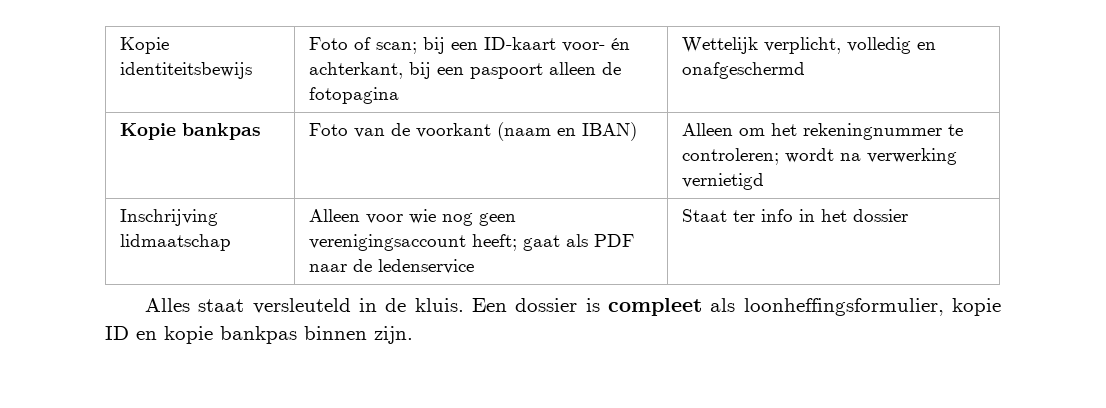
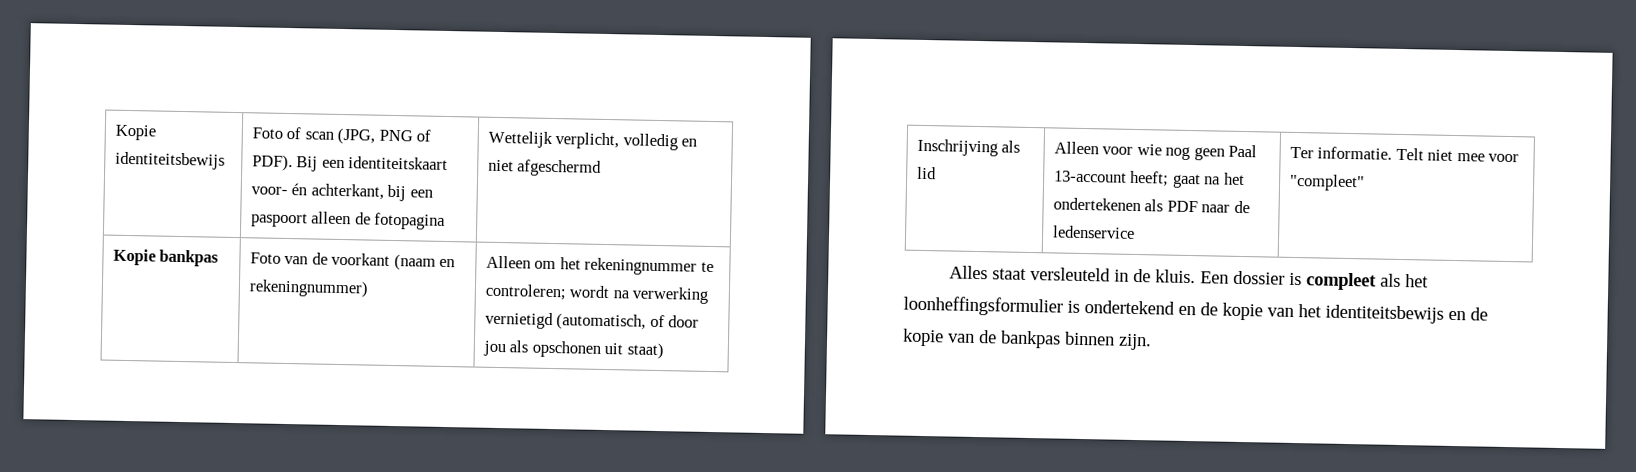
- Kopie identiteitsbewijs | Foto of scan; bij een ID-kaart voor- én achterkant, bij een paspoort alleen de fotopagina | Wettelijk verplicht, volledig en onafgeschermd
+ Kopie identiteitsbewijs | Foto of scan (JPG, PNG of PDF). Bij een identiteitskaart voor- én achterkant, bij een paspoort alleen de fotopagina | Wettelijk verplicht, volledig en niet afgeschermd
- Kopie bankpas | Foto van de voorkant (naam en IBAN) | Alleen om het rekeningnummer te controleren; wordt na verwerking vernietigd
+ Kopie bankpas | Foto van de voorkant (naam en rekeningnummer) | Alleen om het rekeningnummer te controleren; wordt na verwerking vernietigd (automatisch, of door jou als opschonen uit staat)
- Inschrijving lidmaatschap | Alleen voor wie nog geen verenigingsaccount heeft; gaat als PDF naar de ledenservice | Staat ter info in het dossier
+ Inschrijving als lid | Alleen voor wie nog geen Paal 13-account heeft; gaat na het ondertekenen als PDF naar de ledenservice | Ter informatie. Telt niet mee voor "compleet"
- Een dossier is compleet als loonheffingsformulier, kopie ID en kopie bankpas binnen zijn.
+ Een dossier is compleet als het loonheffingsformulier is ondertekend en de kopie van het identiteitsbewijs en de kopie van de bankpas binnen zijn.

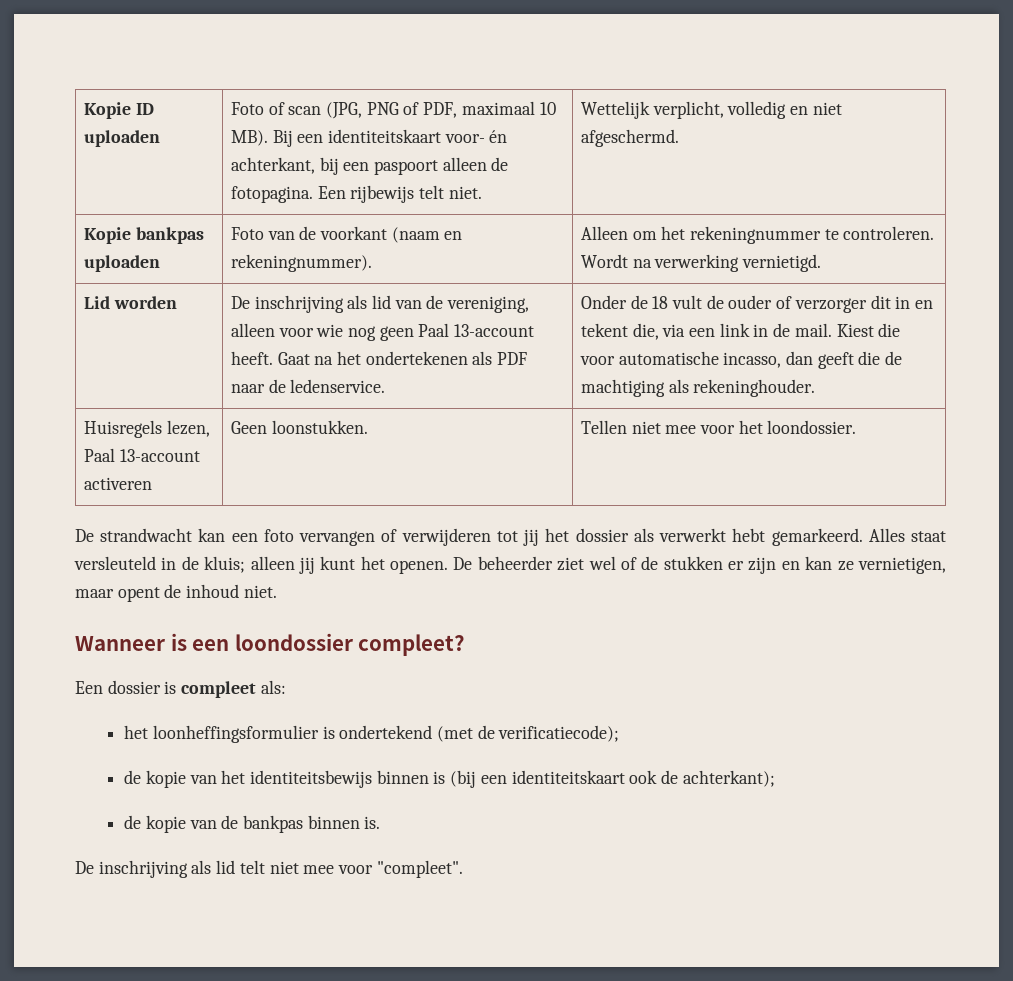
- Kopie identiteitsbewijs | Foto of scan (JPG, PNG of PDF). Bij een identiteitskaart voor- én achterkant, bij een paspoort alleen de fotopagina | Wettelijk verplicht, volledig en niet afgeschermd
+ Kopie ID uploaden | Foto of scan (JPG, PNG of PDF, maximaal 10 MB). Bij een identiteitskaart voor- én achterkant, bij een paspoort alleen de fotopagina. Een rijbewijs telt niet. | Wettelijk verplicht, volledig en niet afgeschermd.
- Kopie bankpas | Foto van de voorkant (naam en rekeningnummer) | Alleen om het rekeningnummer te controleren; wordt na verwerking vernietigd (automatisch, of door jou als opschonen uit staat)
- Inschrijving als lid | Alleen voor wie nog geen Paal 13-account heeft; gaat na het ondertekenen als PDF naar de ledenservice | Ter informatie. Telt niet mee voor "compleet"
- Alles staat versleuteld in de kluis. Een dossier is compleet als het loonheffingsformulier is ondertekend en de kopie van het identiteitsbewijs en de kopie van de bankpas binnen zijn.
+ Kopie bankpas uploaden | Foto van de voorkant (naam en rekeningnummer). | Alleen om het rekeningnummer te controleren. Wordt na verwerking vernietigd.
+ Lid worden | De inschrijving als lid van de vereniging, alleen voor wie nog geen Paal 13-account heeft. Gaat na het ondertekenen als PDF naar de ledenservice. | Onder de 18 vult de ouder of verzorger dit in en tekent die, via een link in de mail. Kiest die voor automatische incasso, dan geeft die de machtiging als rekeninghouder.
+ Huisregels lezen, Paal 13-account activeren | Geen loonstukken. | Tellen niet mee voor het loondossier.
+ De strandwacht kan een foto vervangen of verwijderen tot jij het dossier als verwerkt hebt gemarkeerd. Alles staat versleuteld in de kluis; alleen jij kunt het openen. De beheerder ziet wel of de stukken er zijn en kan ze vernietigen, maar opent de inhoud niet.
+ Wanneer is een loondossier compleet?
+ Een dossier is compleet als:
+ het loonheffingsformulier is ondertekend (met de verificatiecode);
+ de kopie van het identiteitsbewijs binnen is (bij een identiteitskaart ook de achterkant);
+ de kopie van de bankpas binnen is.
+ De inschrijving als lid telt niet mee voor "compleet".

